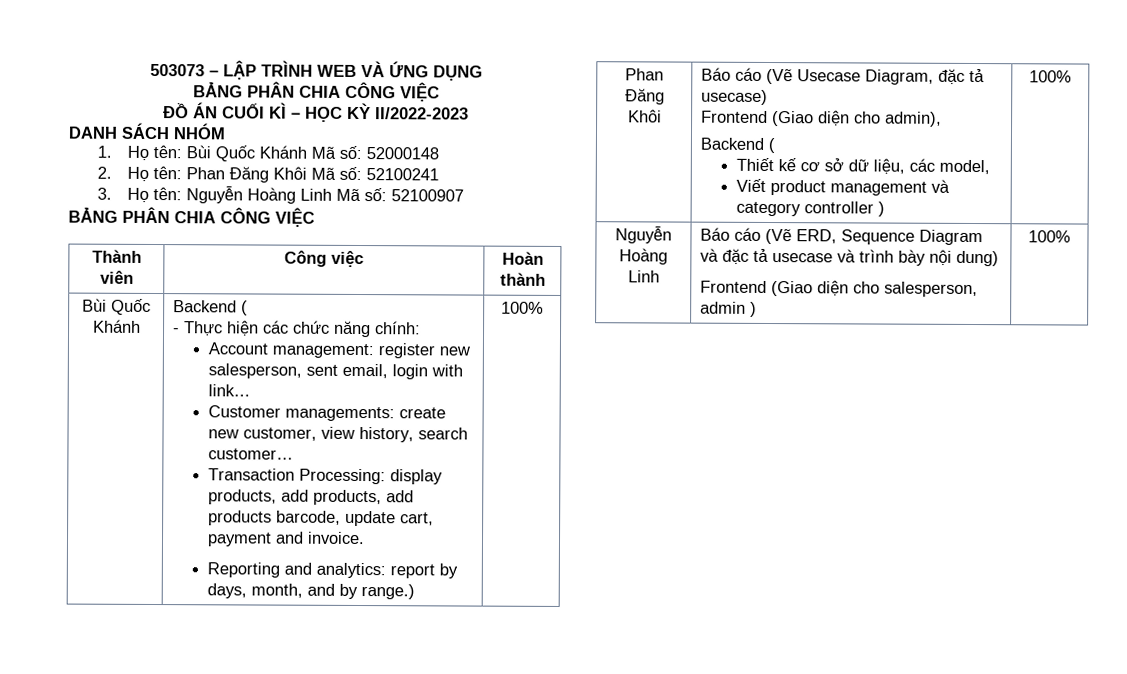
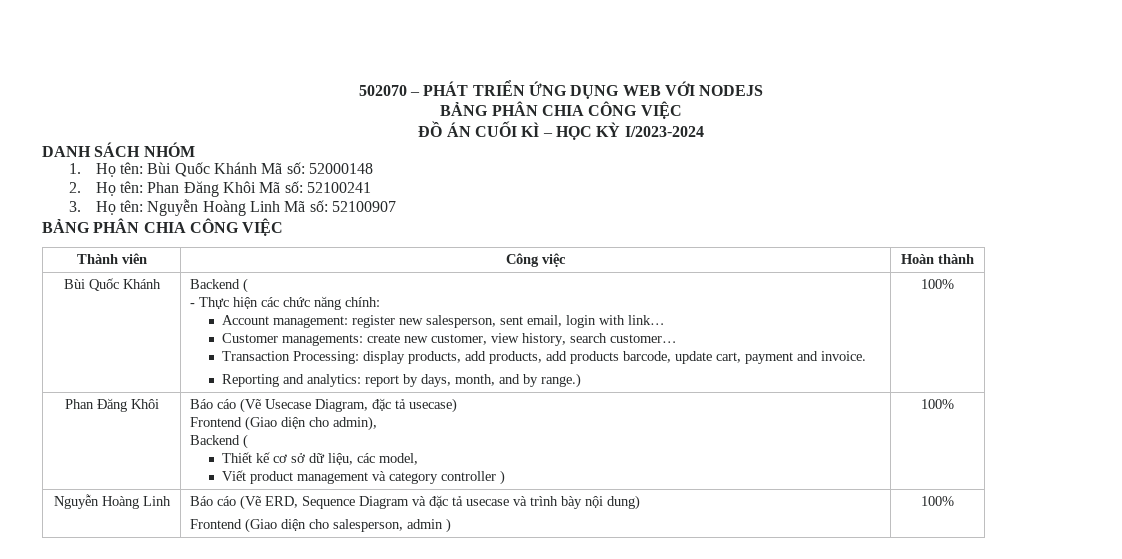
- 503073 – LẬP TRÌNH WEB VÀ ỨNG DỤNG
+ 502070 – PHÁT TRIỂN ỨNG DỤNG WEB VỚI NODEJS
- ĐỒ ÁN CUỐI KÌ – HỌC KỲ II/2022-2023
+ ĐỒ ÁN CUỐI KÌ – HỌC KỲ I/2023-2024

